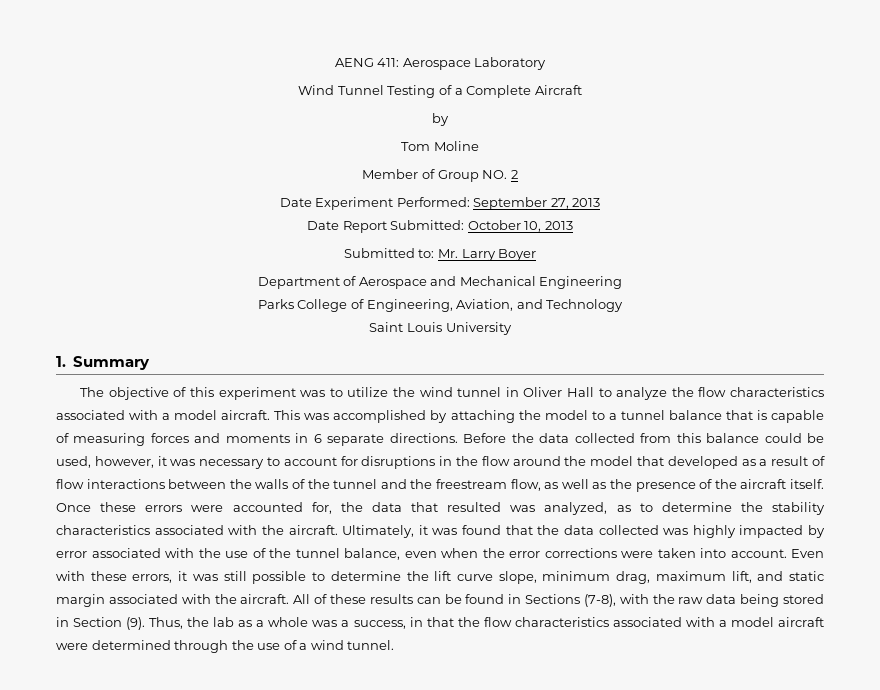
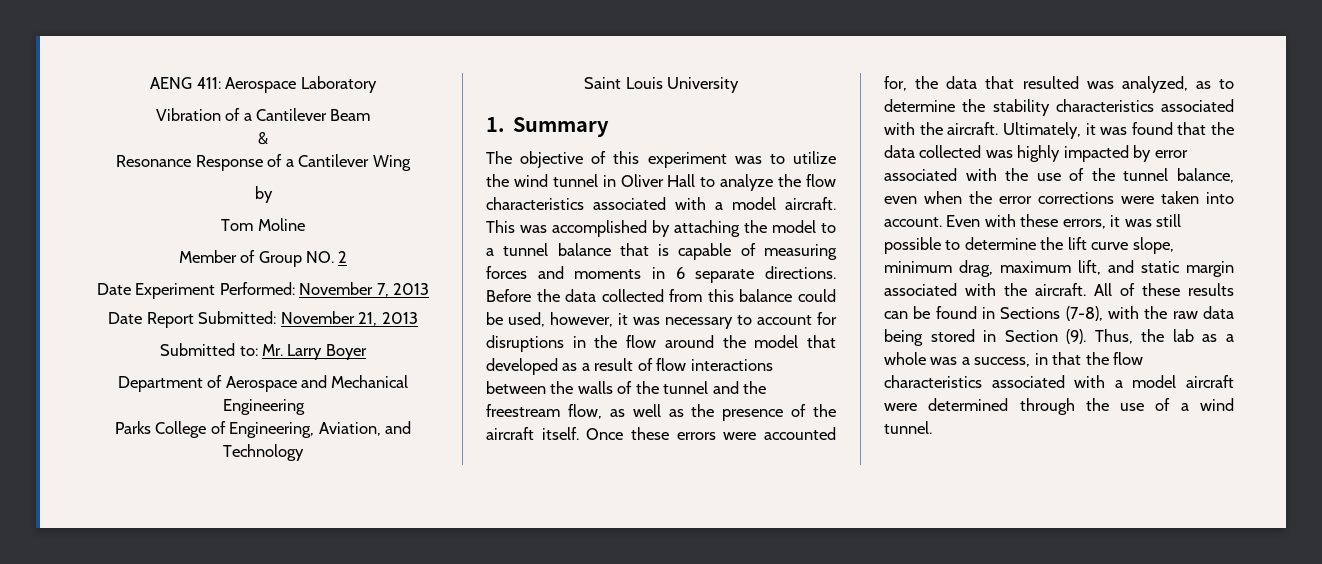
- Wind Tunnel Testing of a Complete Aircraft
+ Vibration of a Cantilever Beam
+ &
+ Resonance Response of a Cantilever Wing
- Date Experiment Performed: September 27, 2013
+ Date Experiment Performed: November 7, 2013
- Date Report Submitted: October 10, 2013
+ Date Report Submitted: November 21, 2013

